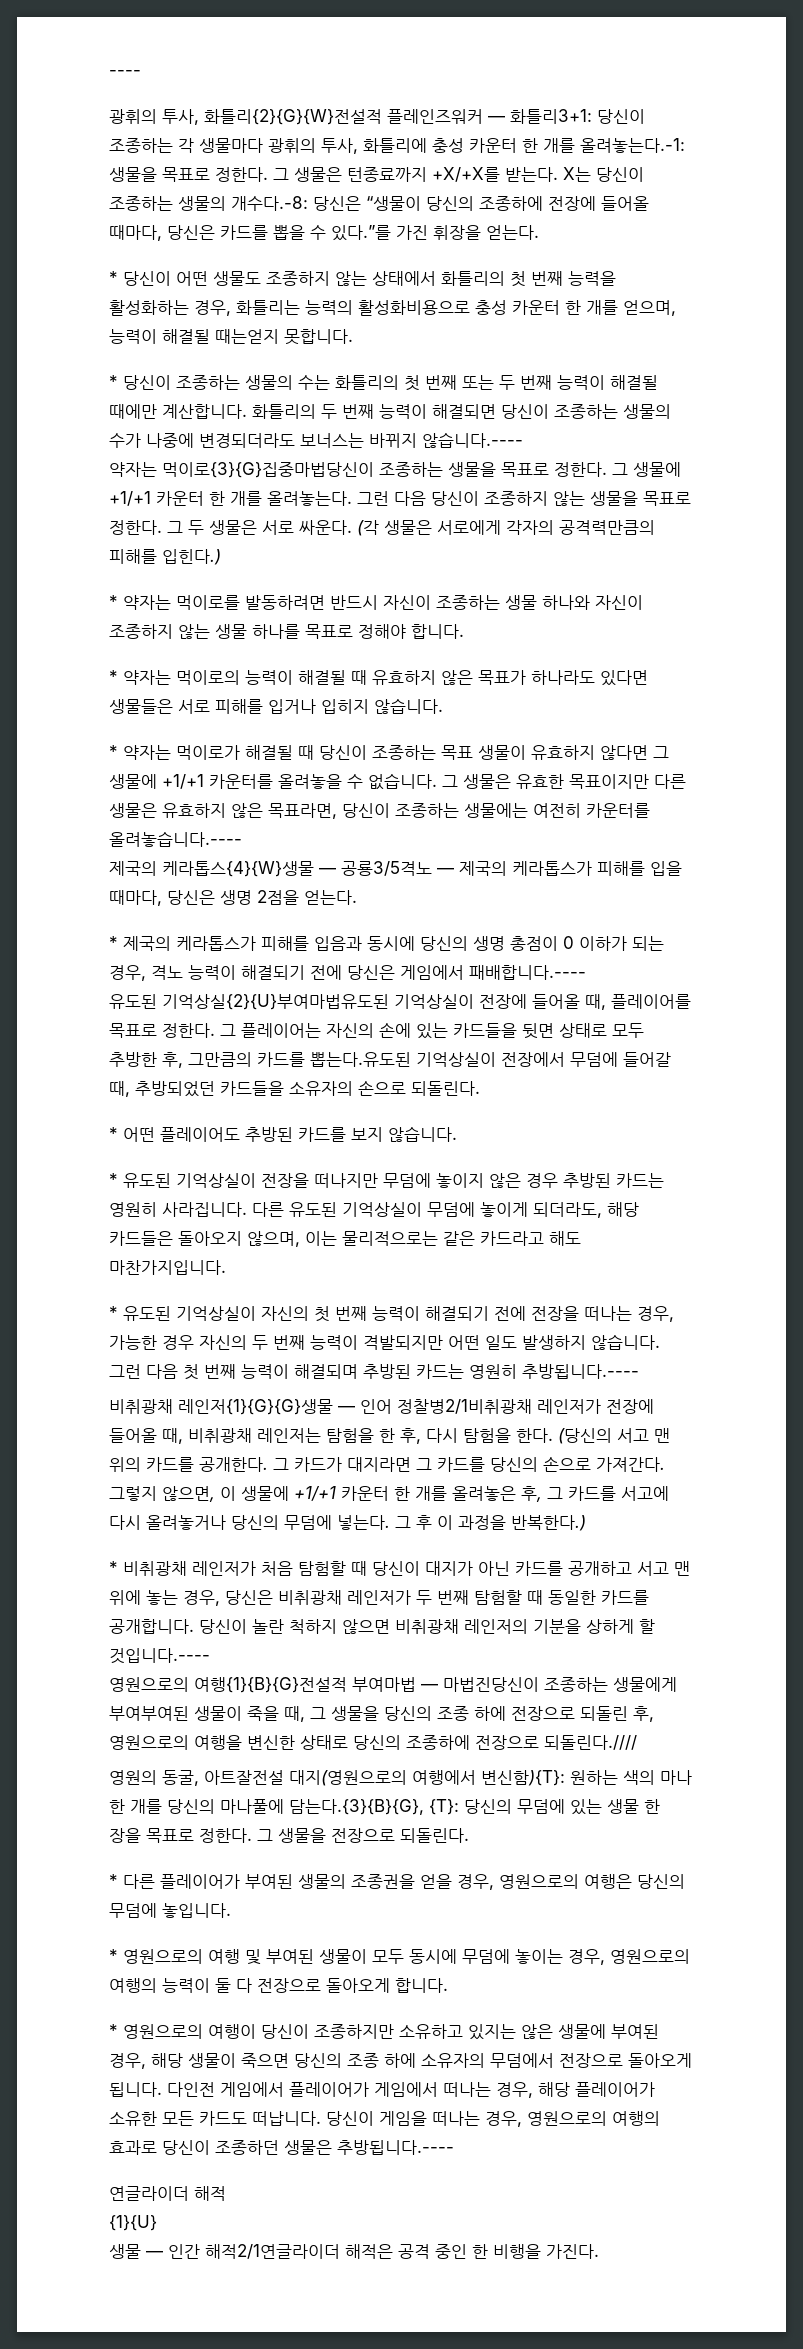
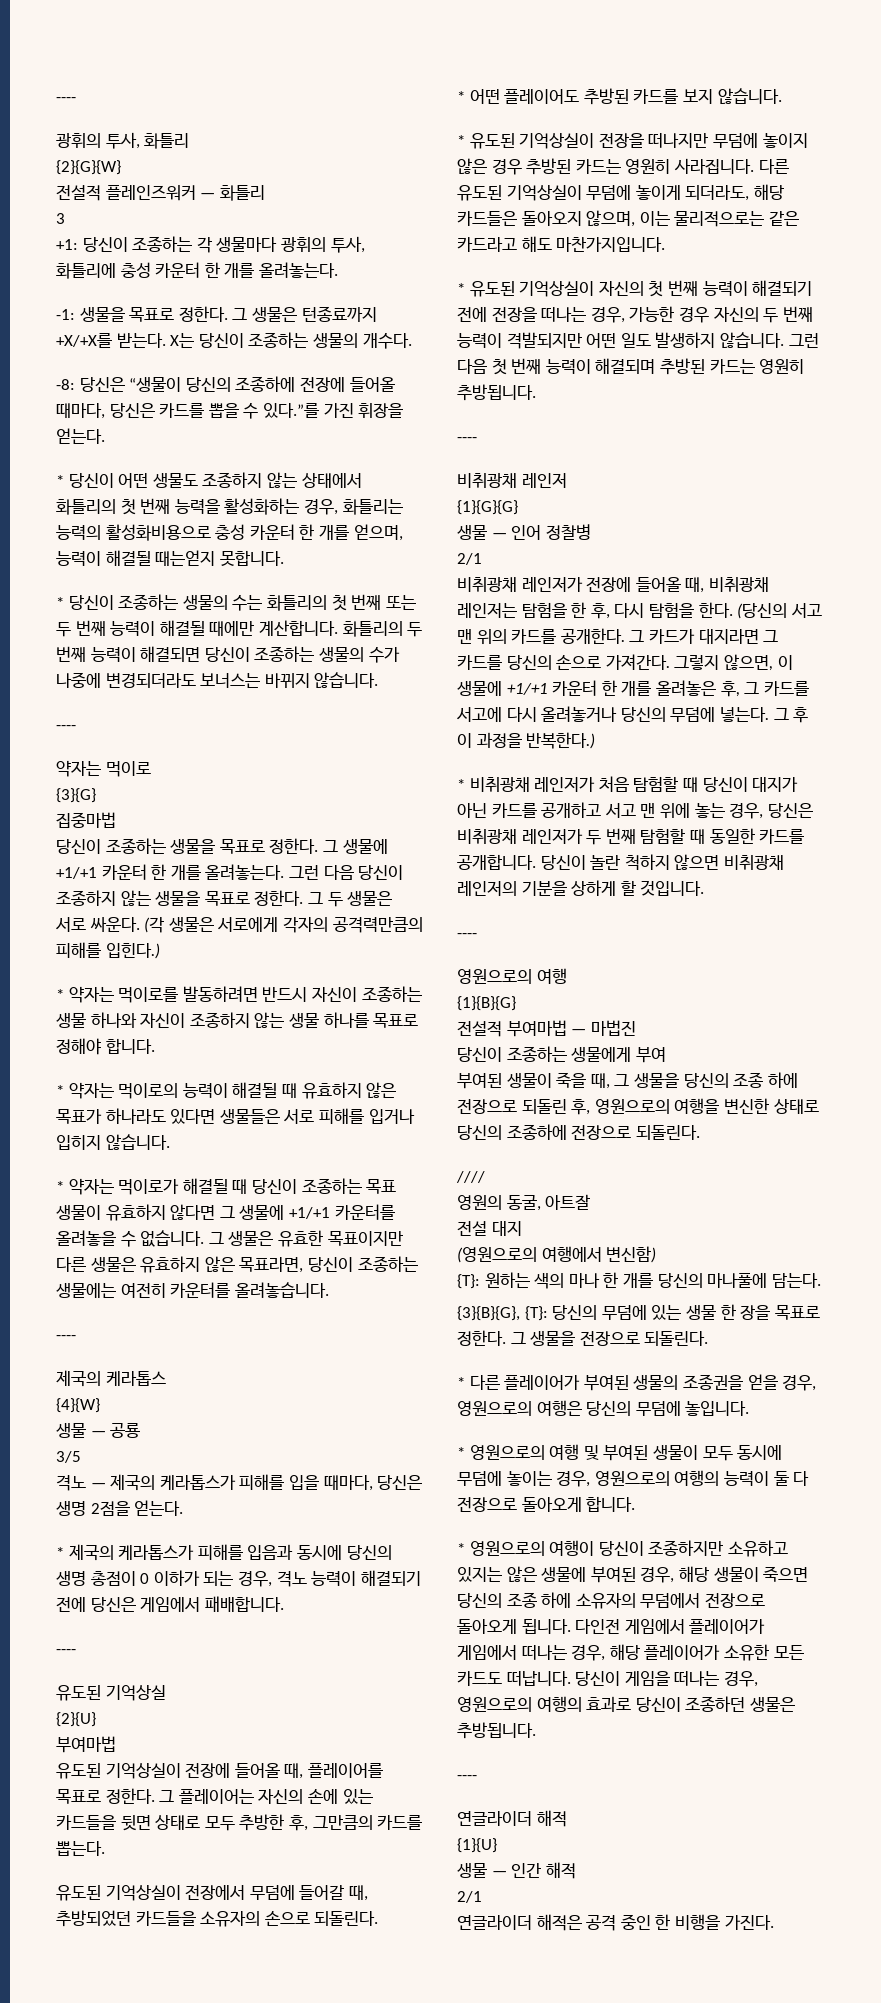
- 광휘의 투사, 화틀리{2}{G}{W}전설적 플레인즈워커 — 화틀리3+1: 당신이 조종하는 각 생물마다 광휘의 투사, 화틀리에 충성 카운터 한 개를 올려놓는다.-1: 생물을 목표로 정한다.
+ 광휘의 투사, 화틀리
+ {2}{G}{W}
+ 전설적 플레인즈워커 — 화틀리
+ 3
+ +1: 당신이 조종하는 각 생물마다 광휘의 투사, 화틀리에 충성 카운터 한 개를 올려놓는다.
+ -1: 생물을 목표로 정한다.
- X는 당신이 조종하는 생물의 개수다.-8: 당신은 “생물이 당신의 조종하에 전장에 들어올 때마다, 당신은 카드를 뽑을 수 있다.”를 가진 휘장을 얻는다.
+ X는 당신이 조종하는 생물의 개수다.
+ -8: 당신은 “생물이 당신의 조종하에 전장에 들어올 때마다, 당신은 카드를 뽑을 수 있다.”를 가진 휘장을 얻는다.
- 화틀리의 두 번째 능력이 해결되면 당신이 조종하는 생물의 수가 나중에 변경되더라도 보너스는 바뀌지 않습니다.----
- 약자는 먹이로{3}{G}집중마법당신이 조종하는 생물을 목표로 정한다.
+ 화틀리의 두 번째 능력이 해결되면 당신이 조종하는 생물의 수가 나중에 변경되더라도 보너스는 바뀌지 않습니다.
+ ----
+ 약자는 먹이로
+ {3}{G}
+ 집중마법
+ 당신이 조종하는 생물을 목표로 정한다.
- 그 생물은 유효한 목표이지만 다른 생물은 유효하지 않은 목표라면, 당신이 조종하는 생물에는 여전히 카운터를 올려놓습니다.----
- 제국의 케라톱스{4}{W}생물 — 공룡3/5격노 — 제국의 케라톱스가 피해를 입을 때마다, 당신은 생명 2점을 얻는다.
+ 그 생물은 유효한 목표이지만 다른 생물은 유효하지 않은 목표라면, 당신이 조종하는 생물에는 여전히 카운터를 올려놓습니다.
+ ----
+ 제국의 케라톱스
+ {4}{W}
+ 생물 — 공룡
+ 3/5
+ 격노 — 제국의 케라톱스가 피해를 입을 때마다, 당신은 생명 2점을 얻는다.
- * 제국의 케라톱스가 피해를 입음과 동시에 당신의 생명 총점이 0 이하가 되는 경우, 격노 능력이 해결되기 전에 당신은 게임에서 패배합니다.----
- 유도된 기억상실{2}{U}부여마법유도된 기억상실이 전장에 들어올 때, 플레이어를 목표로 정한다.
+ * 제국의 케라톱스가 피해를 입음과 동시에 당신의 생명 총점이 0 이하가 되는 경우, 격노 능력이 해결되기 전에 당신은 게임에서 패배합니다.
+ ----
+ 유도된 기억상실
+ {2}{U}
+ 부여마법
+ 유도된 기억상실이 전장에 들어올 때, 플레이어를 목표로 정한다.
- 그 플레이어는 자신의 손에 있는 카드들을 뒷면 상태로 모두 추방한 후, 그만큼의 카드를 뽑는다.유도된 기억상실이 전장에서 무덤에 들어갈 때, 추방되었던 카드들을 소유자의 손으로 되돌린다.
+ 그 플레이어는 자신의 손에 있는 카드들을 뒷면 상태로 모두 추방한 후, 그만큼의 카드를 뽑는다.
+ 유도된 기억상실이 전장에서 무덤에 들어갈 때, 추방되었던 카드들을 소유자의 손으로 되돌린다.
- 그런 다음 첫 번째 능력이 해결되며 추방된 카드는 영원히 추방됩니다.----
- 비취광채 레인저{1}{G}{G}생물 — 인어 정찰병2/1비취광채 레인저가 전장에 들어올 때, 비취광채 레인저는 탐험을 한 후, 다시 탐험을 한다.
+ 그런 다음 첫 번째 능력이 해결되며 추방된 카드는 영원히 추방됩니다.
+ ----
+ 비취광채 레인저
+ {1}{G}{G}
+ 생물 — 인어 정찰병
+ 2/1
+ 비취광채 레인저가 전장에 들어올 때, 비취광채 레인저는 탐험을 한 후, 다시 탐험을 한다.
- 당신이 놀란 척하지 않으면 비취광채 레인저의 기분을 상하게 할 것입니다.----
- 영원으로의 여행{1}{B}{G}전설적 부여마법 — 마법진당신이 조종하는 생물에게 부여부여된 생물이 죽을 때, 그 생물을 당신의 조종 하에 전장으로 되돌린 후, 영원으로의 여행을 변신한 상태로 당신의 조종하에 전장으로 되돌린다.////
+ 당신이 놀란 척하지 않으면 비취광채 레인저의 기분을 상하게 할 것입니다.
+ ----
+ 영원으로의 여행
+ {1}{B}{G}
+ 전설적 부여마법 — 마법진
+ 당신이 조종하는 생물에게 부여
+ 부여된 생물이 죽을 때, 그 생물을 당신의 조종 하에 전장으로 되돌린 후, 영원으로의 여행을 변신한 상태로 당신의 조종하에 전장으로 되돌린다.
+ ////
- 영원의 동굴, 아트잘전설 대지(영원으로의 여행에서 변신함){T}: 원하는 색의 마나 한 개를 당신의 마나풀에 담는다.{3}{B}{G}, {T}: 당신의 무덤에 있는 생물 한 장을 목표로 정한다.
+ 영원의 동굴, 아트잘
+ 전설 대지
+ (영원으로의 여행에서 변신함)
+ {T}: 원하는 색의 마나 한 개를 당신의 마나풀에 담는다.
+ {3}{B}{G}, {T}: 당신의 무덤에 있는 생물 한 장을 목표로 정한다.
- 당신이 게임을 떠나는 경우, 영원으로의 여행의 효과로 당신이 조종하던 생물은 추방됩니다.----
+ 당신이 게임을 떠나는 경우, 영원으로의 여행의 효과로 당신이 조종하던 생물은 추방됩니다.
+ ----
- 생물 — 인간 해적2/1연글라이더 해적은 공격 중인 한 비행을 가진다.
+ 생물 — 인간 해적
+ 2/1
+ 연글라이더 해적은 공격 중인 한 비행을 가진다.

